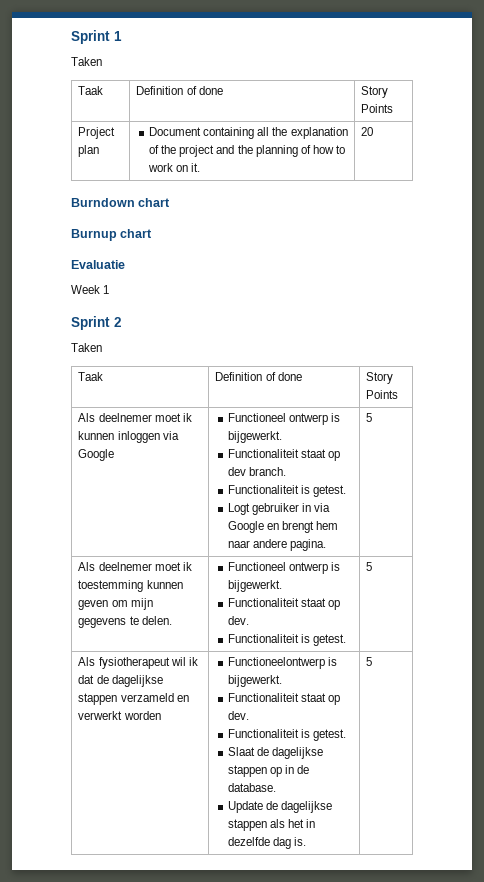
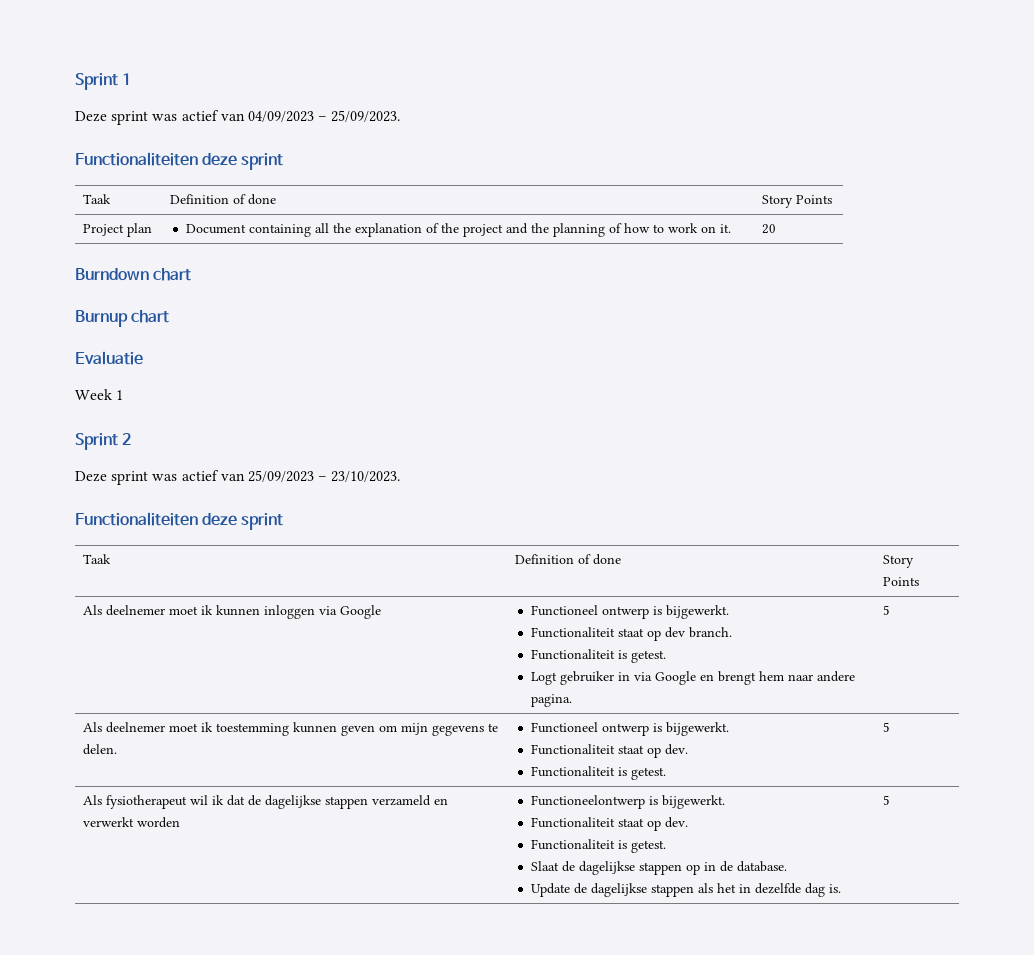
  Sprint 1
- Taken
+ Deze sprint was actief van 04/09/2023 – 25/09/2023.
+ Functionaliteiten deze sprint
  Sprint 2
- Taken
+ Deze sprint was actief van 25/09/2023 – 23/10/2023.
+ Functionaliteiten deze sprint

